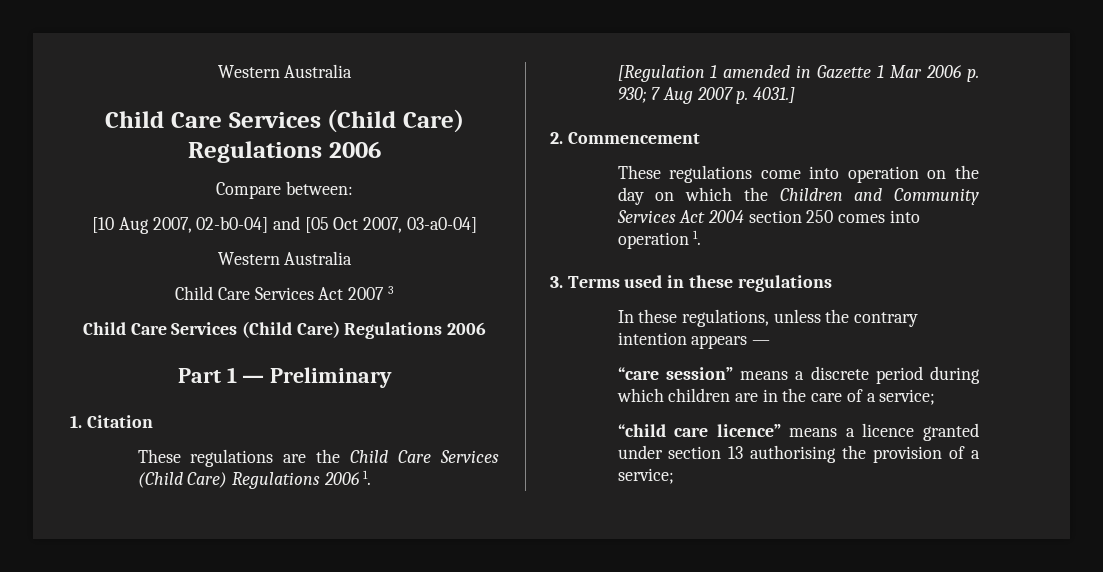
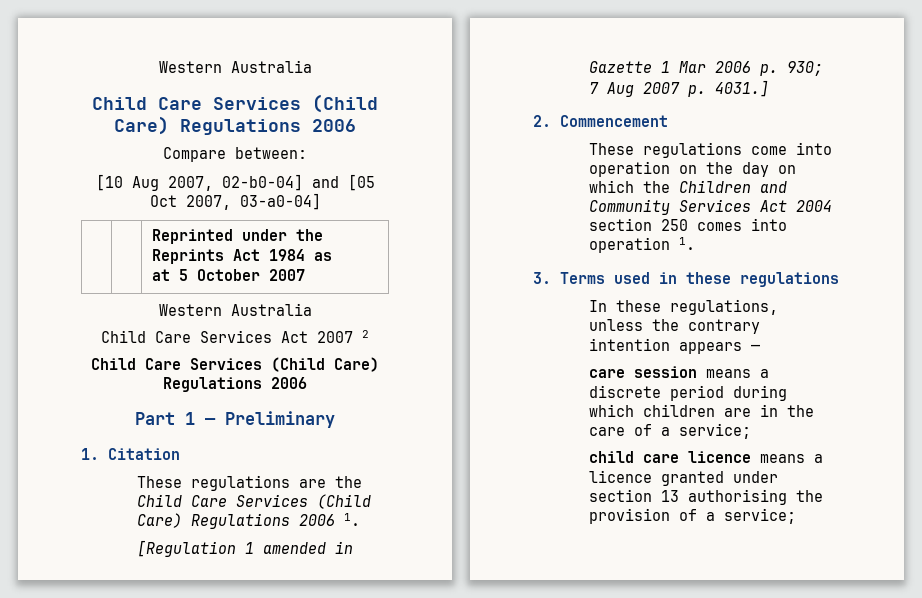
+ | | Reprinted under the Reprints Act 1984 as
+ at 5 October 2007
- Child Care Services Act 2007 3
+ Child Care Services Act 2007 2
- “care session” means a discrete period during which children are in the care of a service;
+ care session means a discrete period during which children are in the care of a service;
- “child care licence” means a licence granted under section 13 authorising the provision of a service;
+ child care licence means a licence granted under section 13 authorising the provision of a service;

